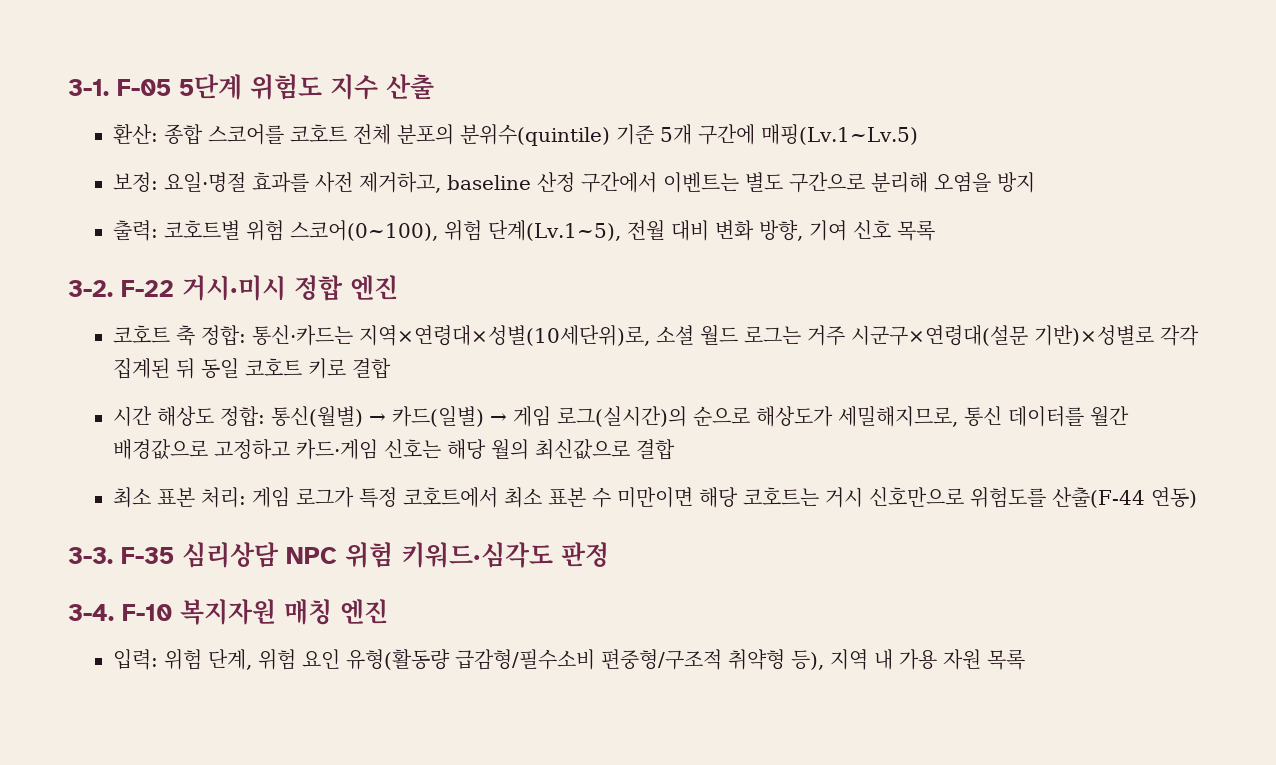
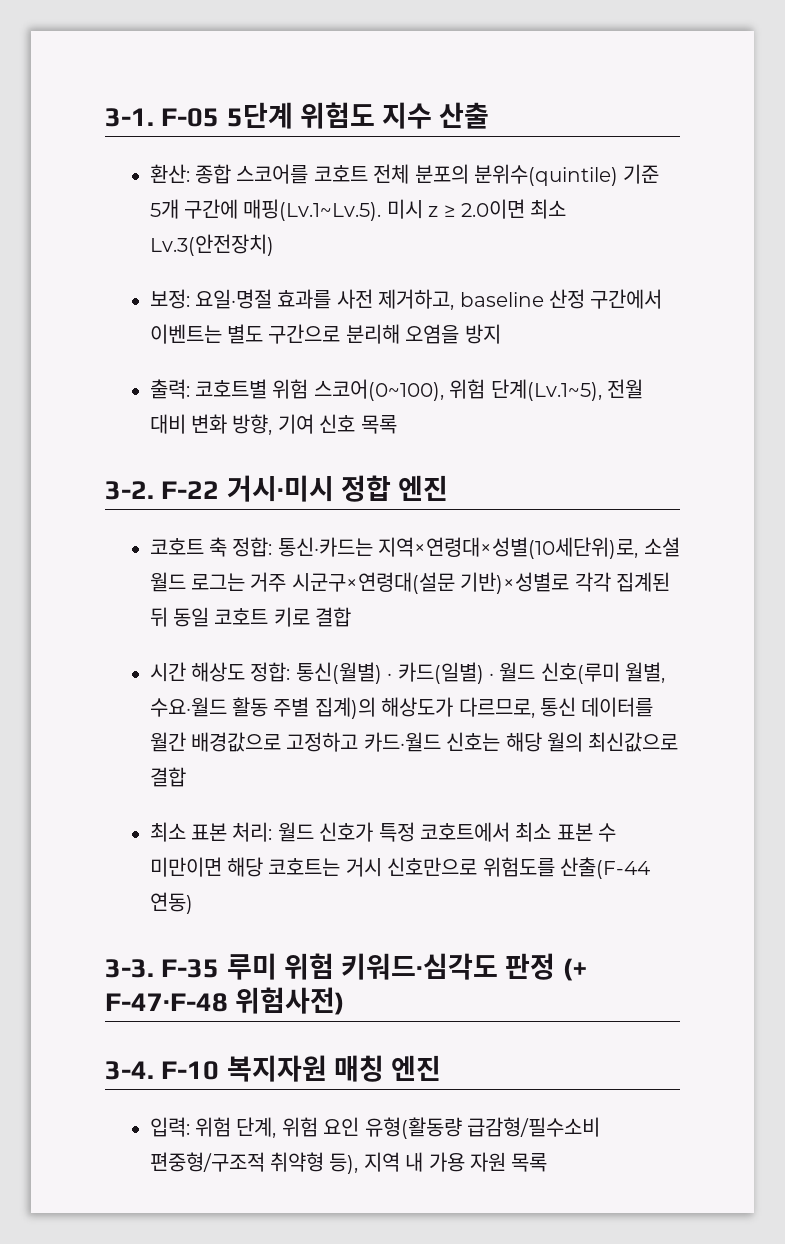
- 환산: 종합 스코어를 코호트 전체 분포의 분위수(quintile) 기준 5개 구간에 매핑(Lv.1~Lv.5)
+ 환산: 종합 스코어를 코호트 전체 분포의 분위수(quintile) 기준 5개 구간에 매핑(Lv.1~Lv.5). 미시 z ≥ 2.0이면 최소 Lv.3(안전장치)
- 시간 해상도 정합: 통신(월별) → 카드(일별) → 게임 로그(실시간)의 순으로 해상도가 세밀해지므로, 통신 데이터를 월간 배경값으로 고정하고 카드·게임 신호는 해당 월의 최신값으로 결합
+ 시간 해상도 정합: 통신(월별) · 카드(일별) · 월드 신호(루미 월별, 수요·월드 활동 주별 집계)의 해상도가 다르므로, 통신 데이터를 월간 배경값으로 고정하고 카드·월드 신호는 해당 월의 최신값으로 결합
- 최소 표본 처리: 게임 로그가 특정 코호트에서 최소 표본 수 미만이면 해당 코호트는 거시 신호만으로 위험도를 산출(F-44 연동)
+ 최소 표본 처리: 월드 신호가 특정 코호트에서 최소 표본 수 미만이면 해당 코호트는 거시 신호만으로 위험도를 산출(F-44 연동)
- F-35 심리상담 NPC 위험 키워드·심각도 판정
+ F-35 루미 위험 키워드·심각도 판정 (+ F-47·F-48 위험사전)

